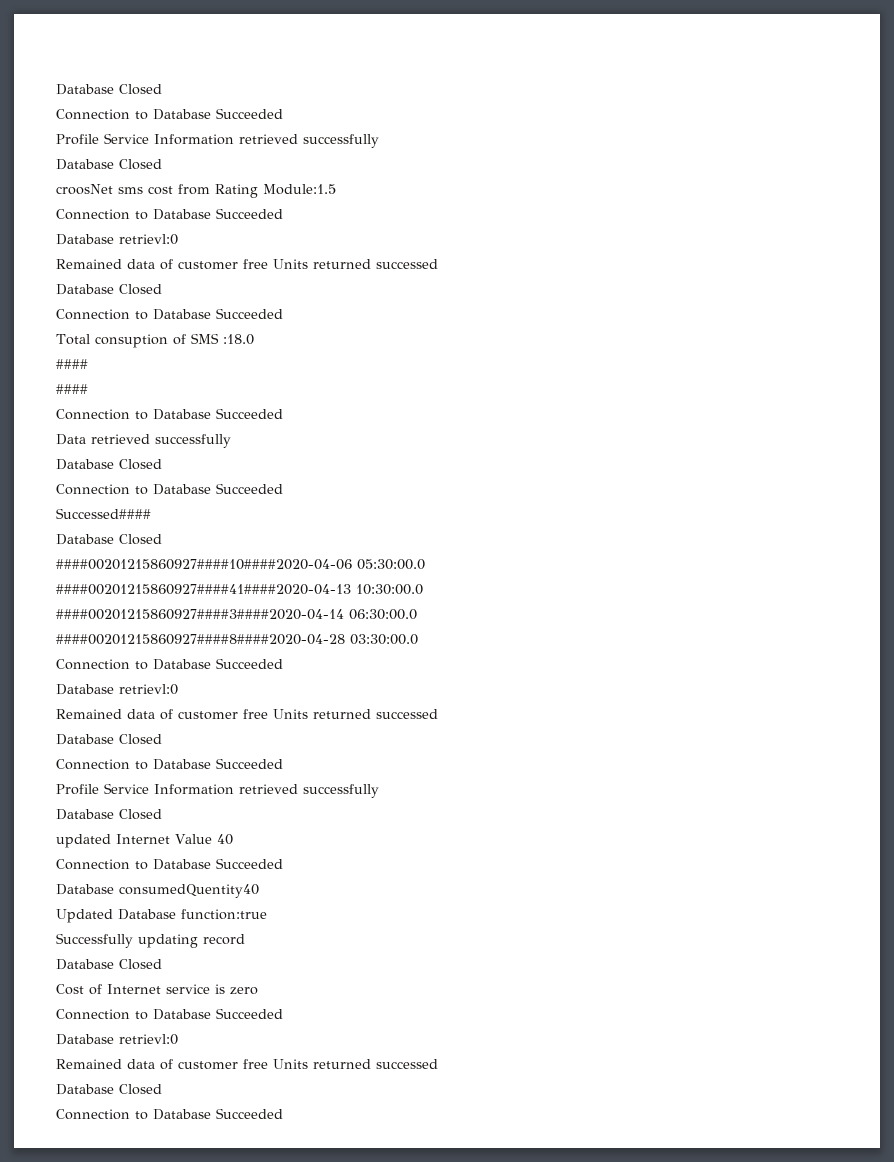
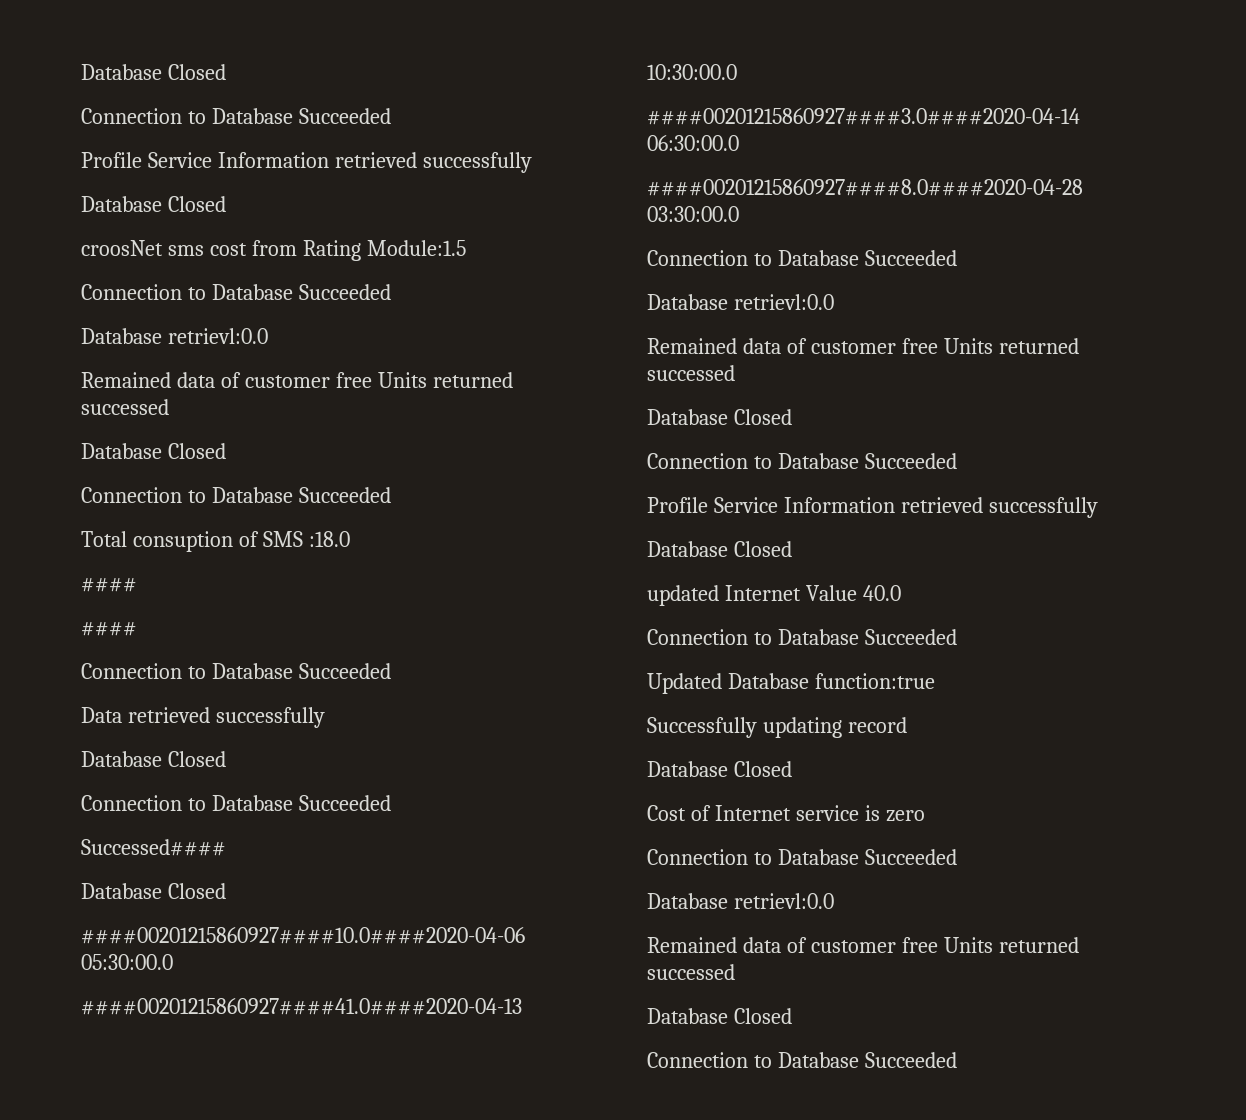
  croosNet sms cost from Rating Module:1.5
  Connection to Database Succeeded
- Database retrievl:0
+ Database retrievl:0.0
- ####00201215860927####10####2020-04-06 05:30:00.0
+ ####00201215860927####10.0####2020-04-06 05:30:00.0
- ####00201215860927####41####2020-04-13 10:30:00.0
+ ####00201215860927####41.0####2020-04-13 10:30:00.0
- ####00201215860927####3####2020-04-14 06:30:00.0
+ ####00201215860927####3.0####2020-04-14 06:30:00.0
- ####00201215860927####8####2020-04-28 03:30:00.0
+ ####00201215860927####8.0####2020-04-28 03:30:00.0
  Connection to Database Succeeded
- Database retrievl:0
+ Database retrievl:0.0
- updated Internet Value 40
+ updated Internet Value 40.0
  Connection to Database Succeeded
- Database consumedQuentity40
  Cost of Internet service is zero
  Connection to Database Succeeded
- Database retrievl:0
+ Database retrievl:0.0

